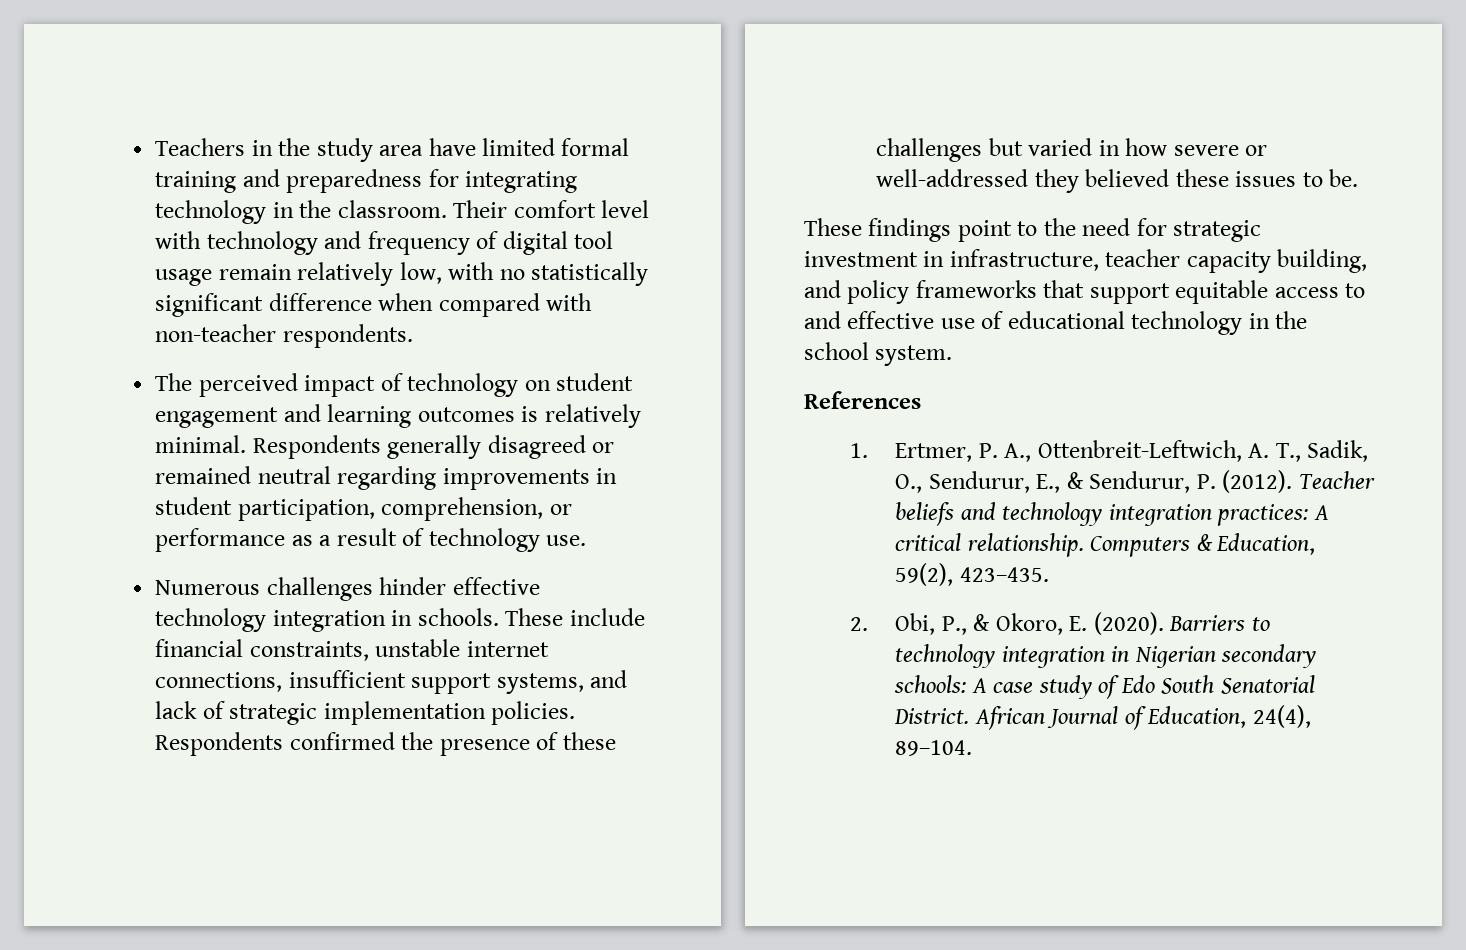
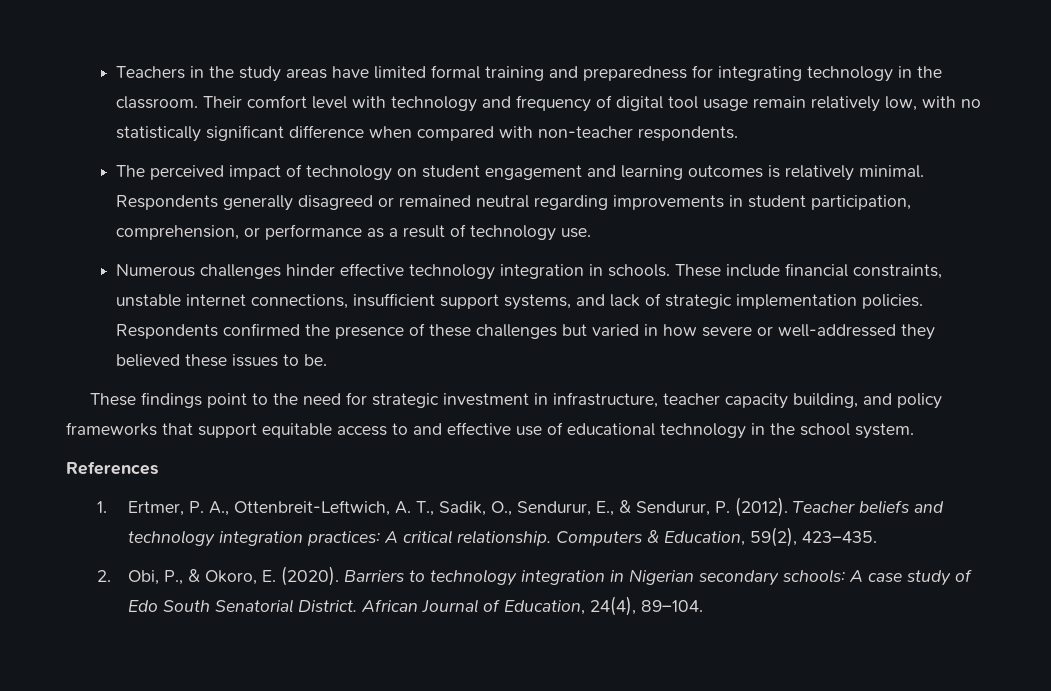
- Teachers in the study area have limited formal training and preparedness for integrating technology in the classroom.
+ Teachers in the study areas have limited formal training and preparedness for integrating technology in the classroom.

